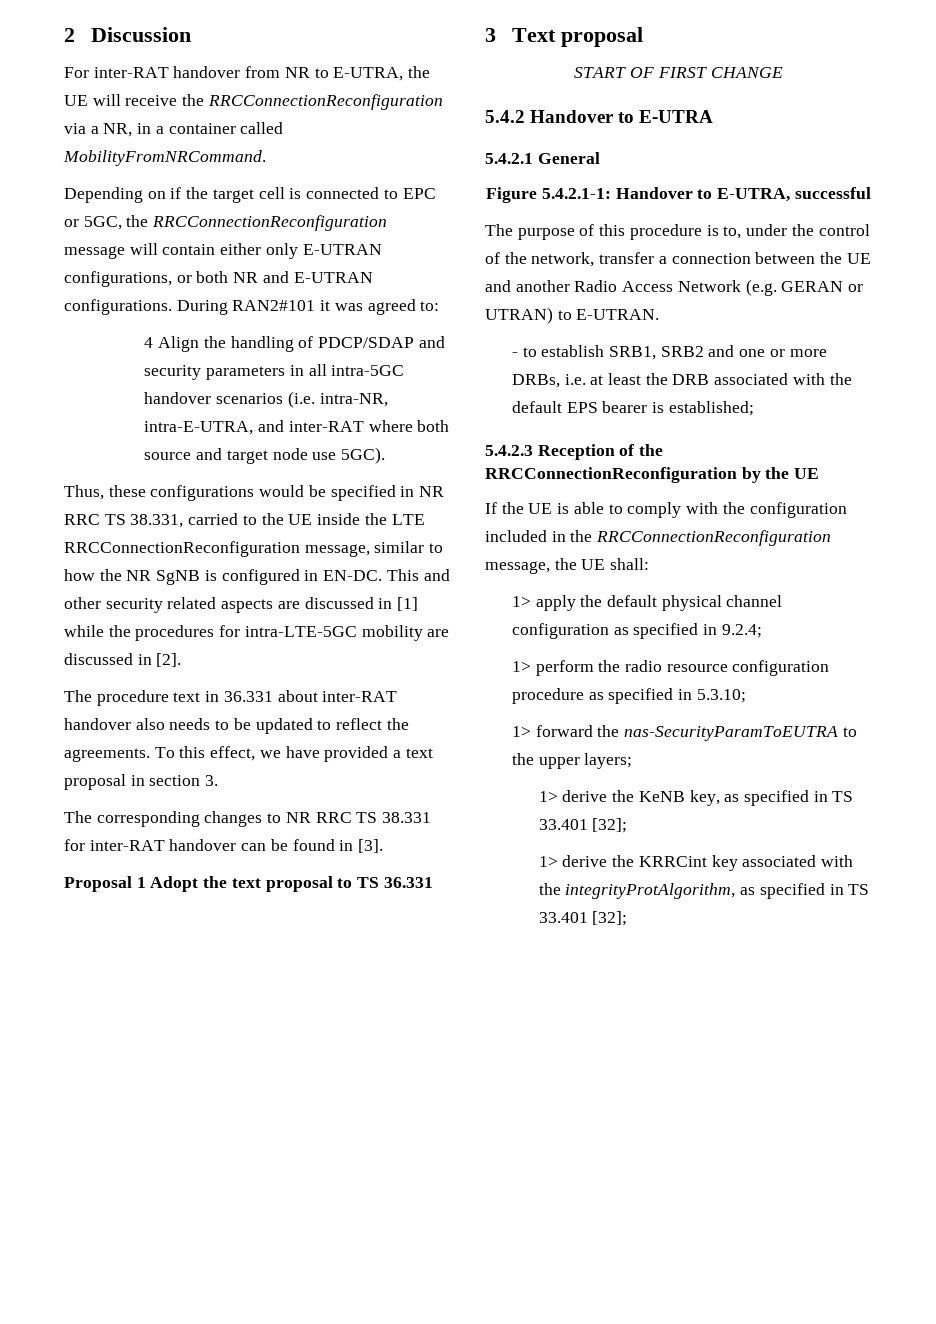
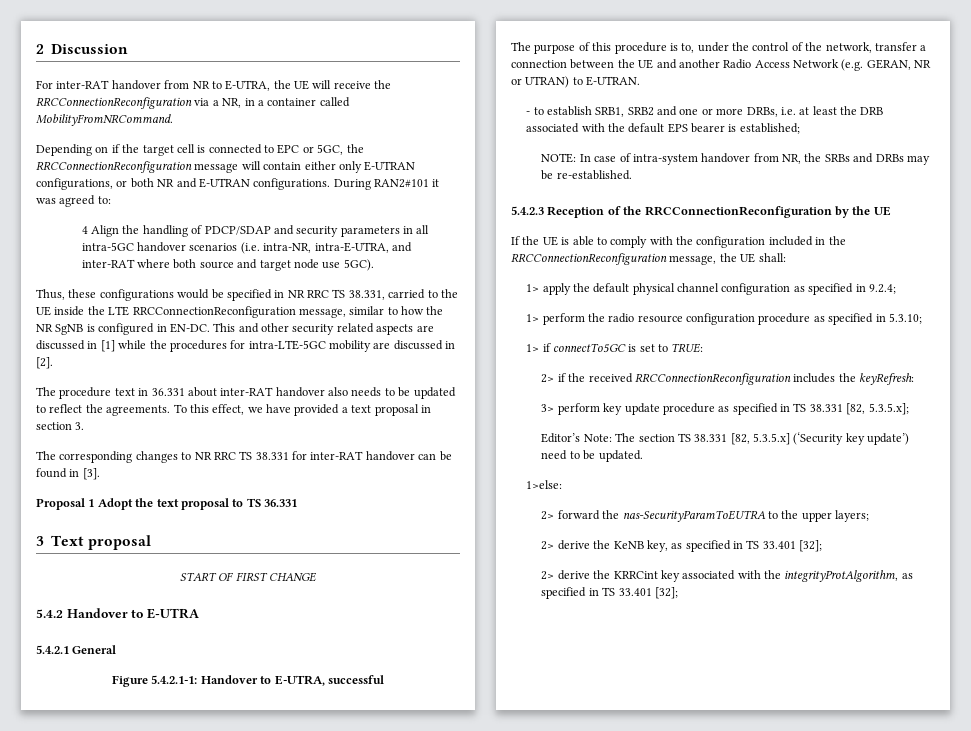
- The purpose of this procedure is to, under the control of the network, transfer a connection between the UE and another Radio Access Network (e.g. GERAN or UTRAN) to E-UTRAN.
+ The purpose of this procedure is to, under the control of the network, transfer a connection between the UE and another Radio Access Network (e.g. GERAN, NR or UTRAN) to E-UTRAN.
+ NOTE: In case of intra-system handover from NR, the SRBs and DRBs may be re-established.
- 1> forward the nas-SecurityParamToEUTRA to the upper layers;
+ 1> if connectTo5GC is set to TRUE:
+ 2> if the received RRCConnectionReconfiguration includes the keyRefresh:
+ 3> perform key update procedure as specified in TS 38.331 [82, 5.3.5.x];
+ Editor’s Note: The section TS 38.331 [82, 5.3.5.x] (‘Security key update’) need to be updated.
+ 1>else:
+ 2> forward the nas-SecurityParamToEUTRA to the upper layers;
- 1> derive the KeNB key, as specified in TS 33.401 [32];
+ 2> derive the KeNB key, as specified in TS 33.401 [32];
- 1> derive the KRRCint key associated with the integrityProtAlgorithm, as specified in TS 33.401 [32];
+ 2> derive the KRRCint key associated with the integrityProtAlgorithm, as specified in TS 33.401 [32];

